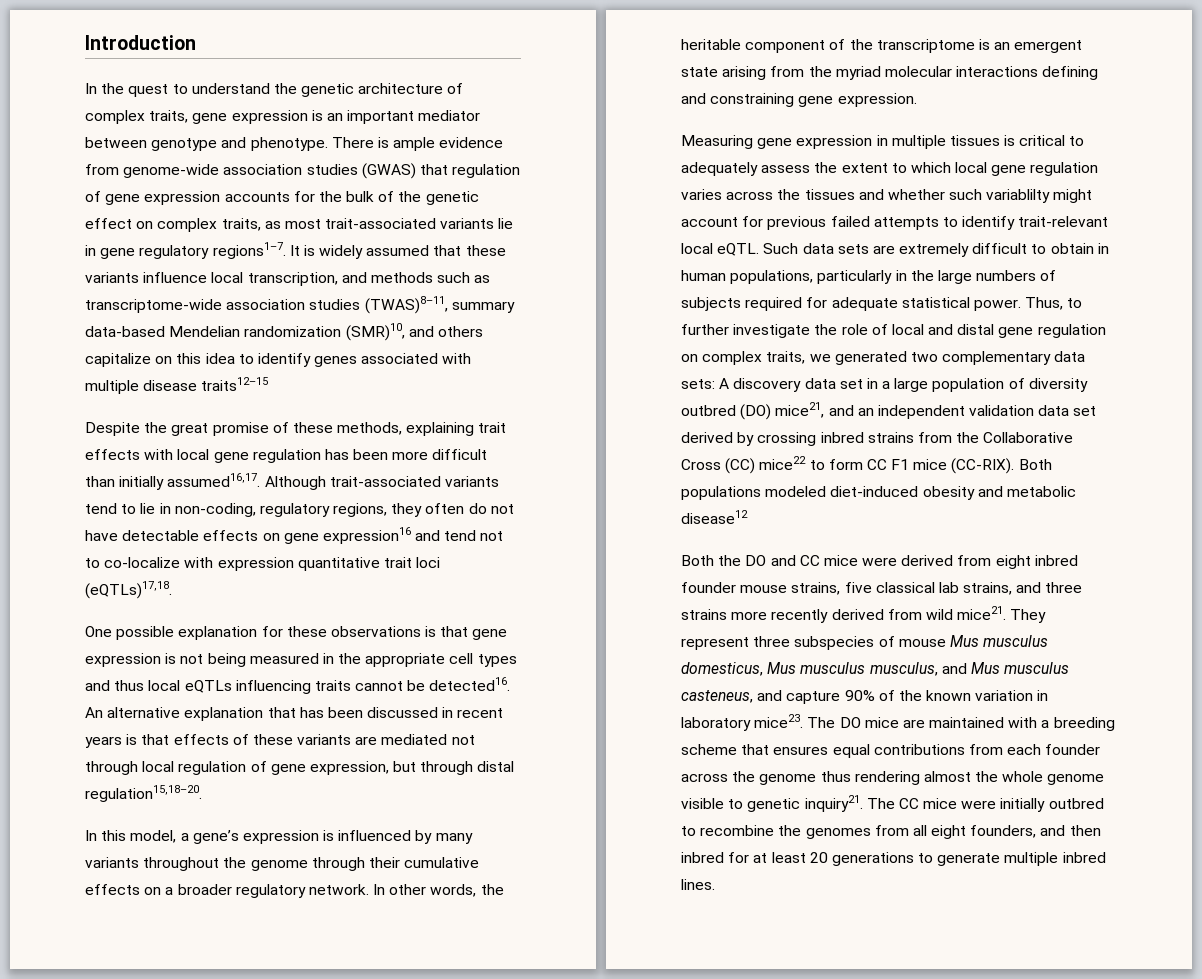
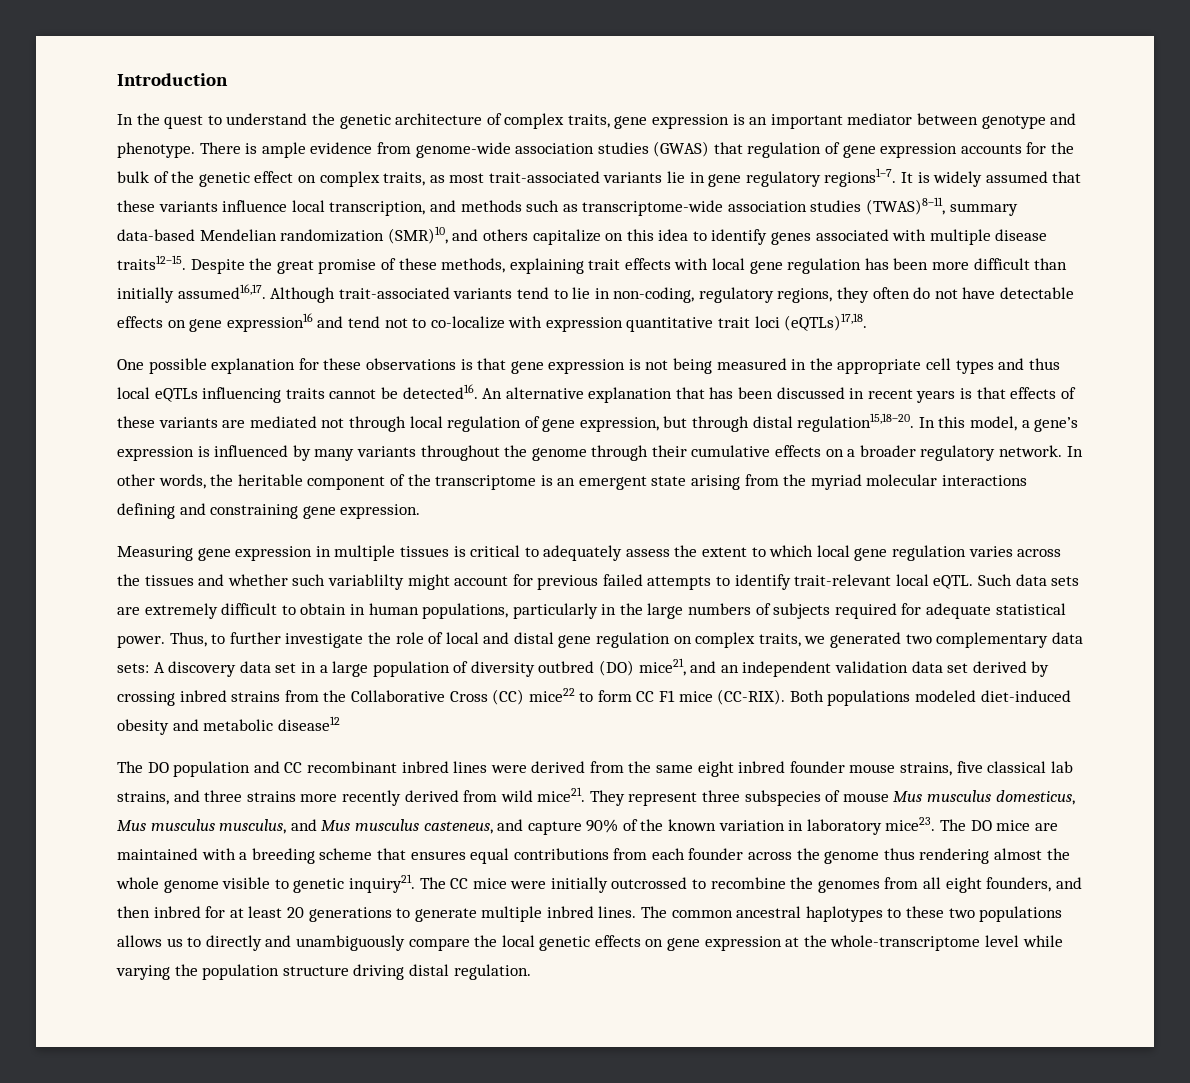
- It is widely assumed that these variants influence local transcription, and methods such as transcriptome-wide association studies (TWAS)8–11, summary data-based Mendelian randomization (SMR)10, and others capitalize on this idea to identify genes associated with multiple disease traits12–15
- Despite the great promise of these methods, explaining trait effects with local gene regulation has been more difficult than initially assumed16,17.
+ It is widely assumed that these variants influence local transcription, and methods such as transcriptome-wide association studies (TWAS)8–11, summary data-based Mendelian randomization (SMR)10, and others capitalize on this idea to identify genes associated with multiple disease traits12–15. Despite the great promise of these methods, explaining trait effects with local gene regulation has been more difficult than initially assumed16,17.
- An alternative explanation that has been discussed in recent years is that effects of these variants are mediated not through local regulation of gene expression, but through distal regulation15,18–20.
- In this model, a gene’s expression is influenced by many variants throughout the genome through their cumulative effects on a broader regulatory network.
+ An alternative explanation that has been discussed in recent years is that effects of these variants are mediated not through local regulation of gene expression, but through distal regulation15,18–20. In this model, a gene’s expression is influenced by many variants throughout the genome through their cumulative effects on a broader regulatory network.
- Both the DO and CC mice were derived from eight inbred founder mouse strains, five classical lab strains, and three strains more recently derived from wild mice21.
+ The DO population and CC recombinant inbred lines were derived from the same eight inbred founder mouse strains, five classical lab strains, and three strains more recently derived from wild mice21.
- The CC mice were initially outbred to recombine the genomes from all eight founders, and then inbred for at least 20 generations to generate multiple inbred lines.
+ The CC mice were initially outcrossed to recombine the genomes from all eight founders, and then inbred for at least 20 generations to generate multiple inbred lines.
+ The common ancestral haplotypes to these two populations allows us to directly and unambiguously compare the local genetic effects on gene expression at the whole-transcriptome level while varying the population structure driving distal regulation.

